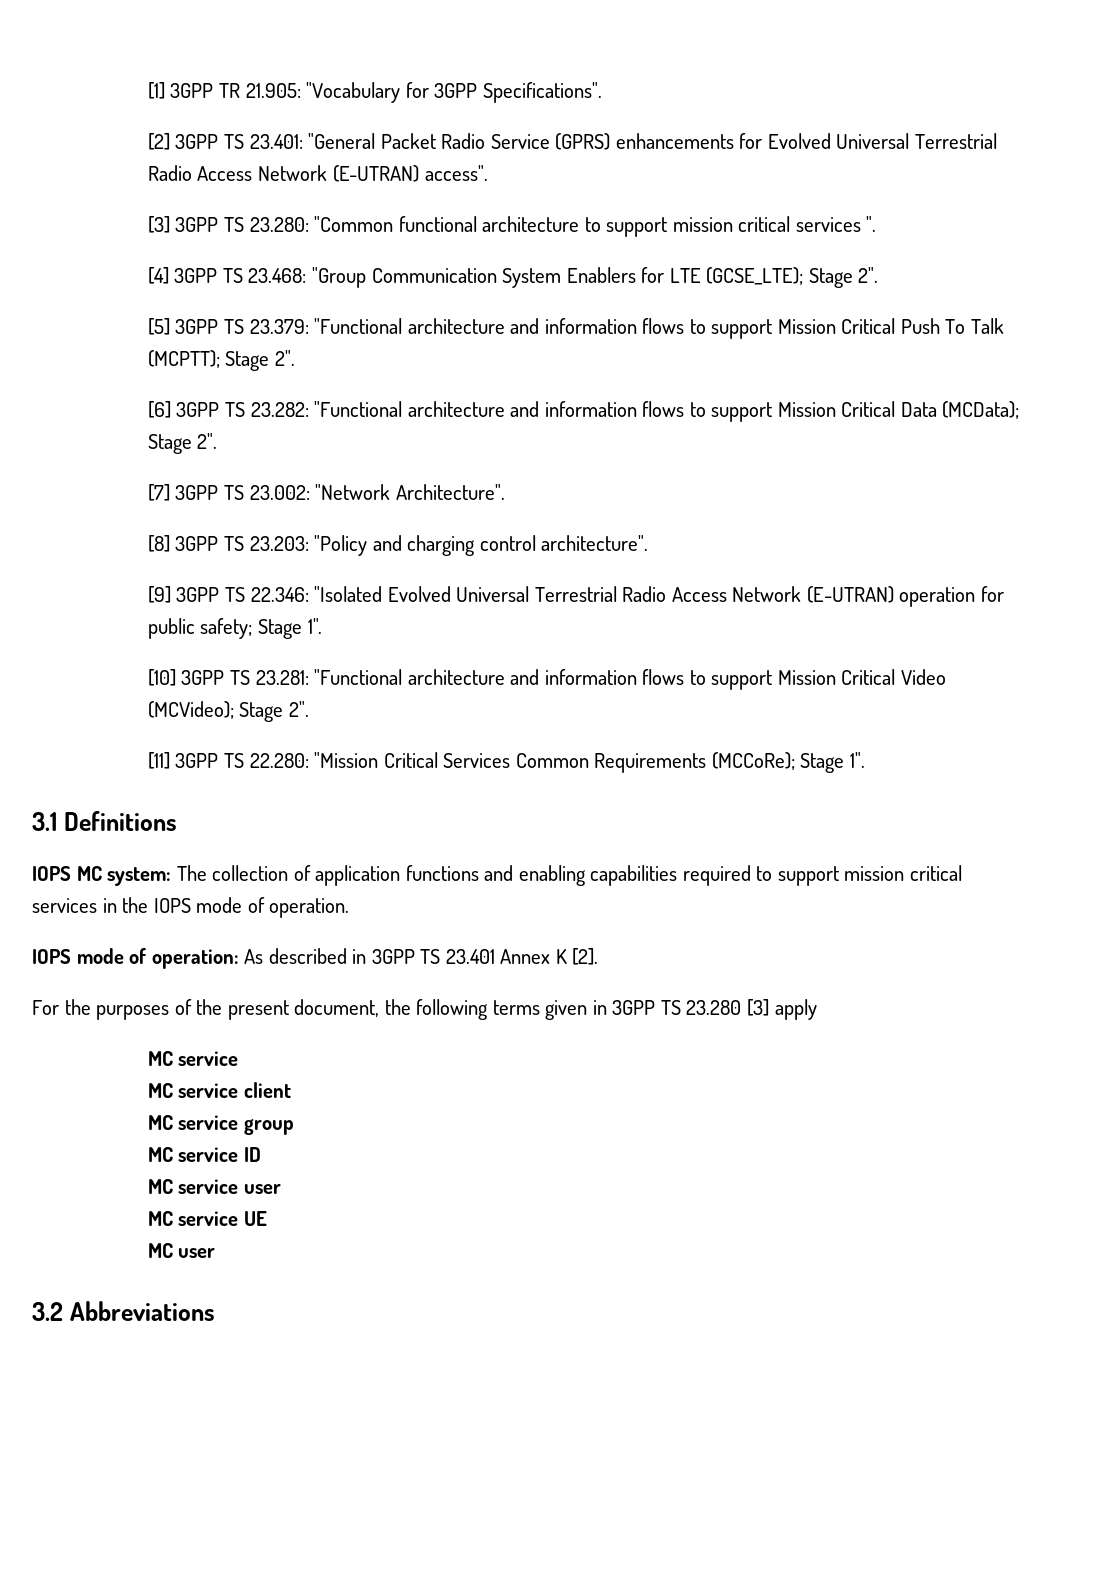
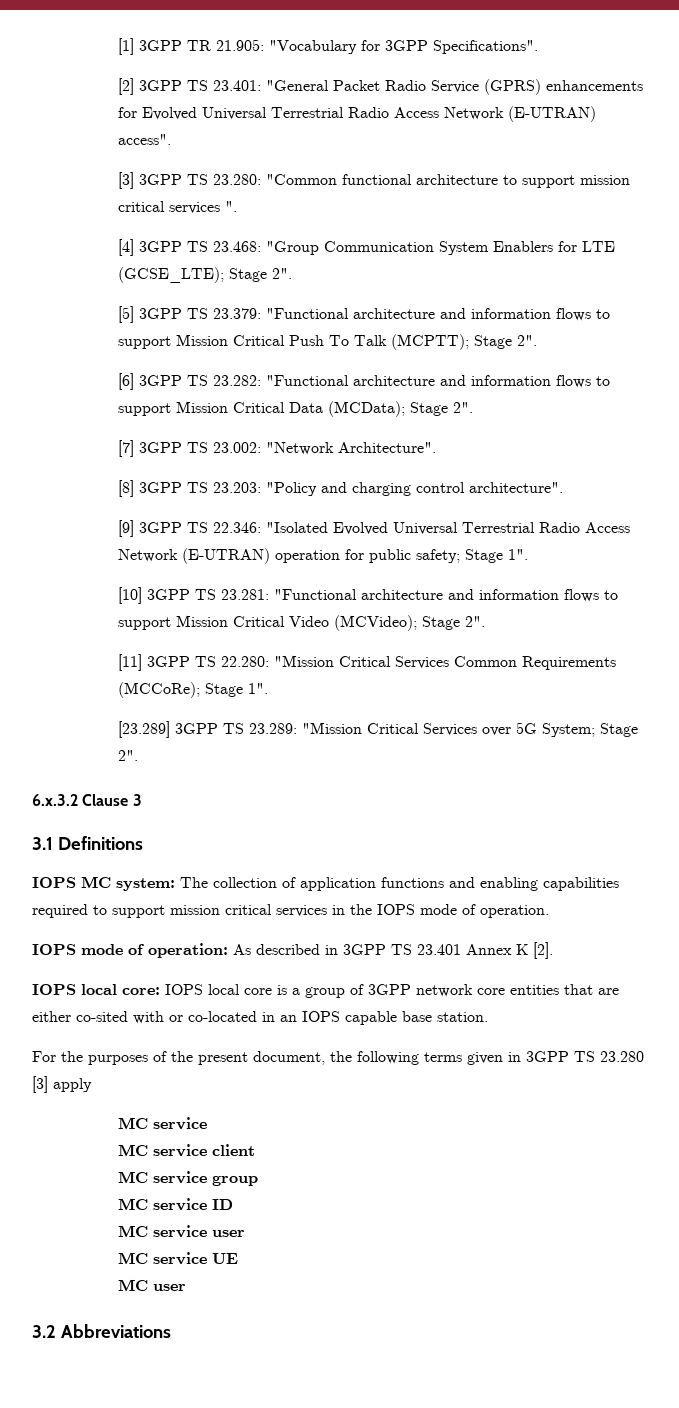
+ [23.289] 3GPP TS 23.289: "Mission Critical Services over 5G System; Stage 2".
+ 6.x.3.2 Clause 3
+ IOPS local core: IOPS local core is a group of 3GPP network core entities that are either co-sited with or co-located in an IOPS capable base station.

